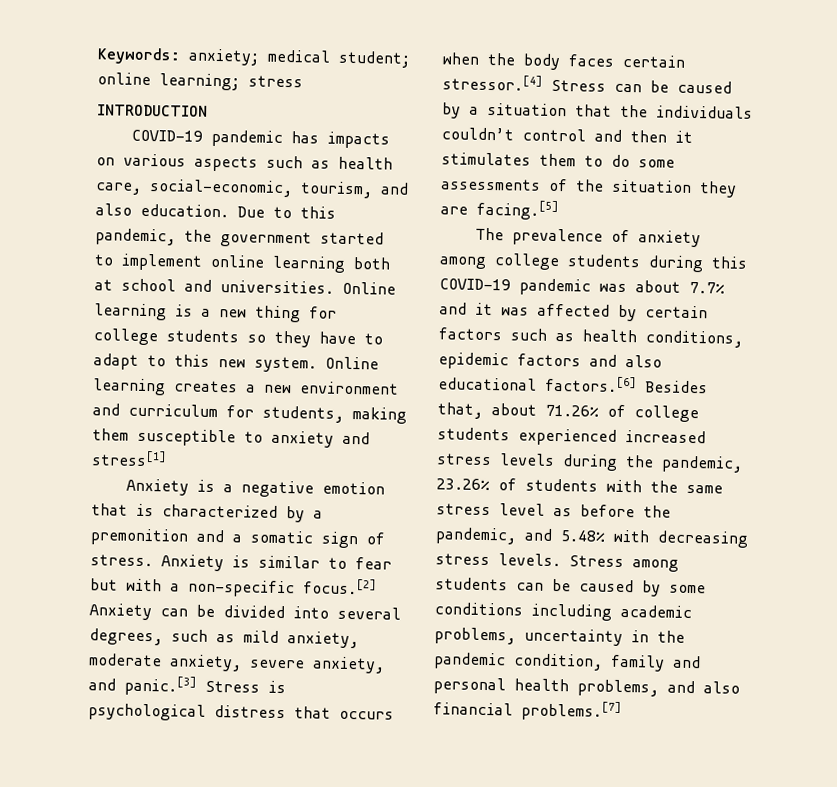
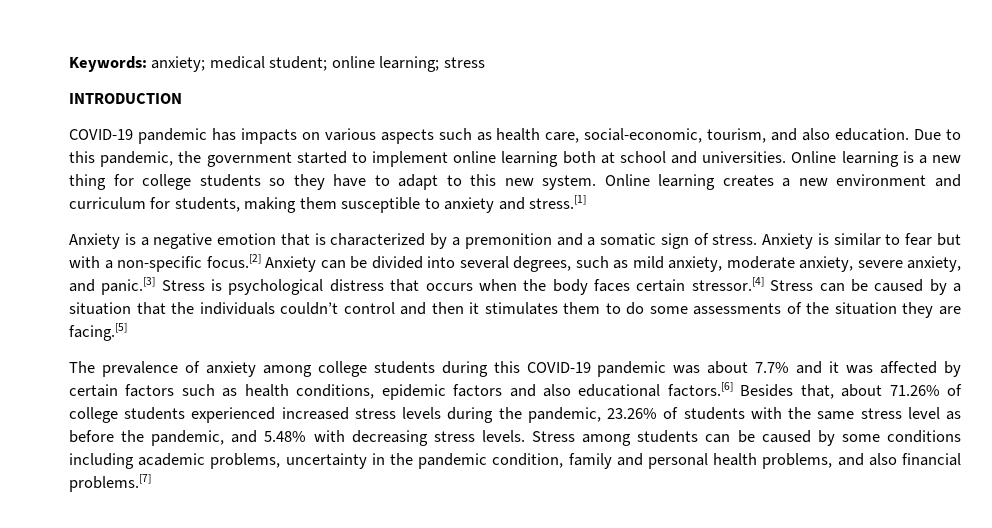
- Online learning creates a new environment and curriculum for students, making them susceptible to anxiety and stress[1]
+ Online learning creates a new environment and curriculum for students, making them susceptible to anxiety and stress.[1]

